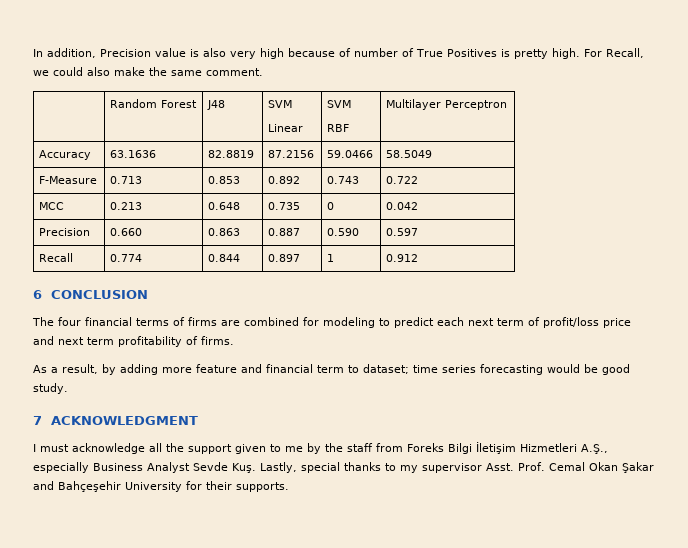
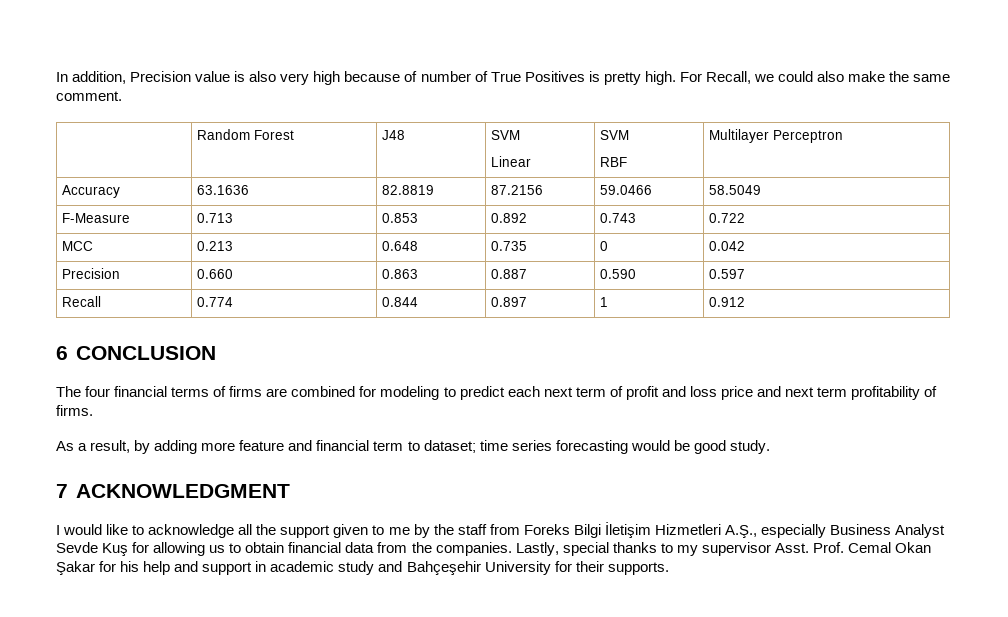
- The four financial terms of firms are combined for modeling to predict each next term of profit/loss price and next term profitability of firms.
+ The four financial terms of firms are combined for modeling to predict each next term of profit and loss price and next term profitability of firms.
- I must acknowledge all the support given to me by the staff from Foreks Bilgi İletişim Hizmetleri A.Ş., especially Business Analyst Sevde Kuş. Lastly, special thanks to my supervisor Asst.
+ I would like to acknowledge all the support given to me by the staff from Foreks Bilgi İletişim Hizmetleri A.Ş., especially Business Analyst Sevde Kuş for allowing us to obtain financial data from the companies. Lastly, special thanks to my supervisor Asst.
- Prof. Cemal Okan Şakar and Bahçeşehir University for their supports.
+ Prof. Cemal Okan Şakar for his help and support in academic study and Bahçeşehir University for their supports.

